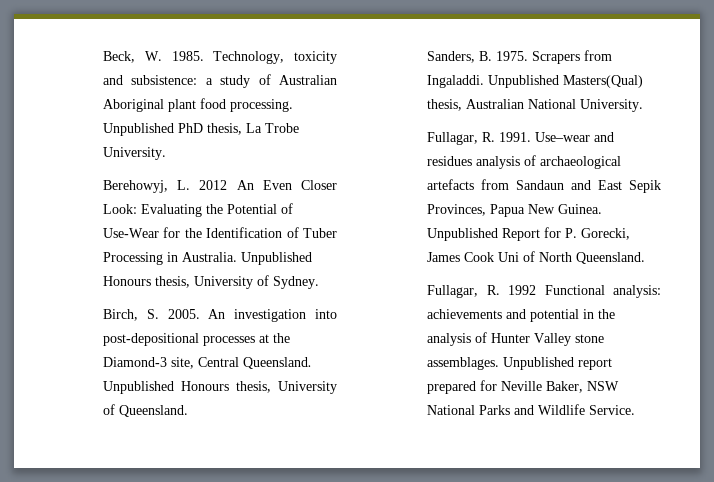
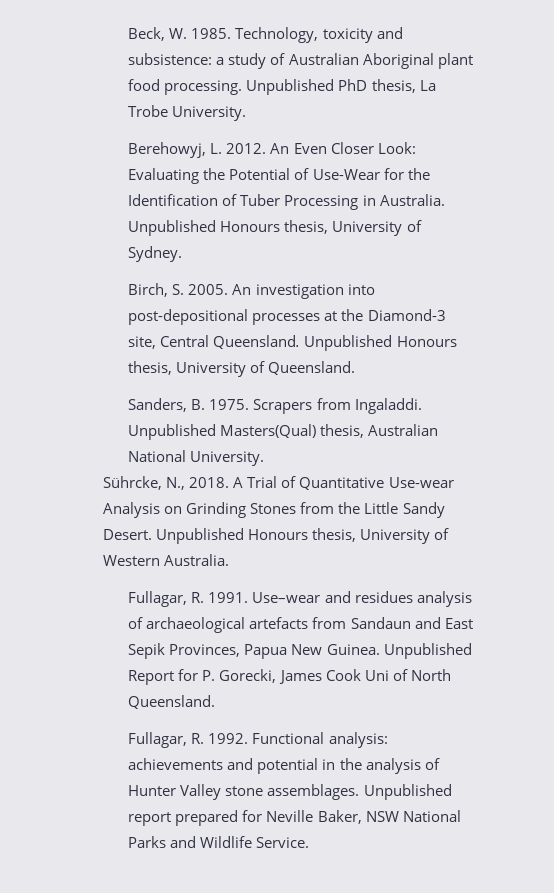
- Berehowyj, L. 2012 An Even Closer Look: Evaluating the Potential of Use-Wear for the Identification of Tuber Processing in Australia.
+ Berehowyj, L. 2012. An Even Closer Look: Evaluating the Potential of Use-Wear for the Identification of Tuber Processing in Australia.
+ Sührcke, N., 2018. A Trial of Quantitative Use-wear Analysis on Grinding Stones from the Little Sandy Desert. Unpublished Honours thesis, University of Western Australia.
- Fullagar, R. 1992 Functional analysis: achievements and potential in the analysis of Hunter Valley stone assemblages.
+ Fullagar, R. 1992. Functional analysis: achievements and potential in the analysis of Hunter Valley stone assemblages.

